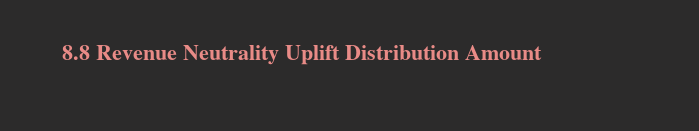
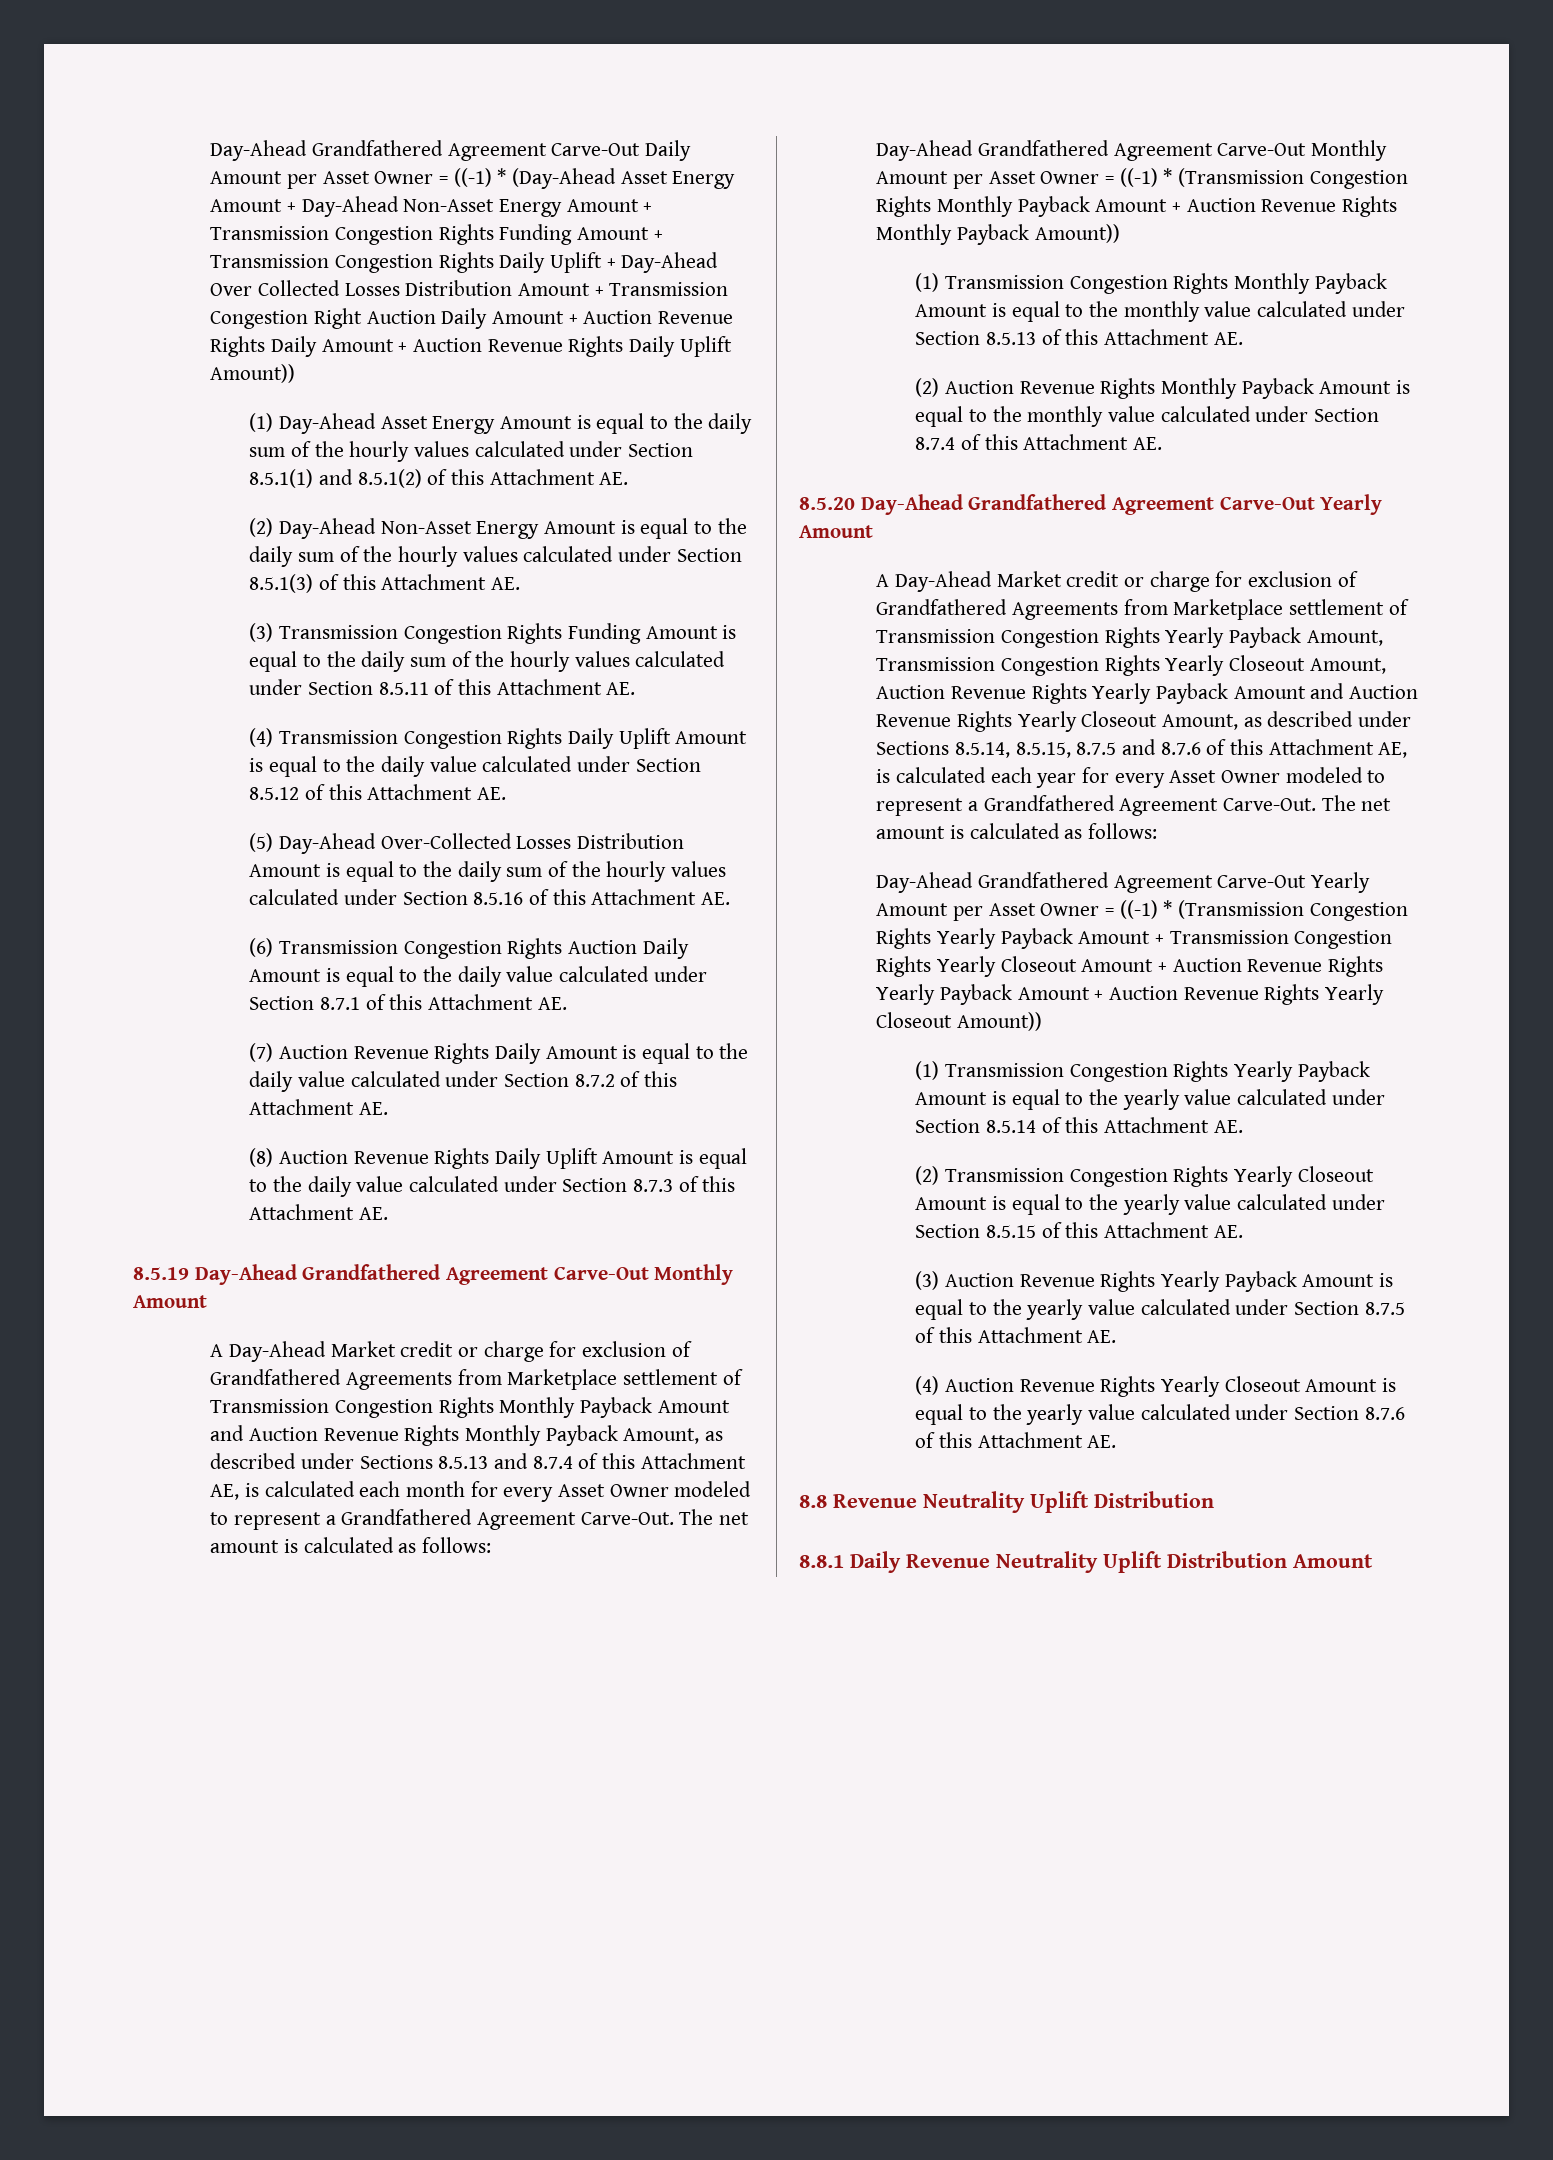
+ Day-Ahead Grandfathered Agreement Carve-Out Daily Amount per Asset Owner = ((-1) * (Day-Ahead Asset Energy Amount + Day-Ahead Non-Asset Energy Amount + Transmission Congestion Rights Funding Amount + Transmission Congestion Rights Daily Uplift + Day-Ahead Over Collected Losses Distribution Amount + Transmission Congestion Right Auction Daily Amount + Auction Revenue Rights Daily Amount + Auction Revenue Rights Daily Uplift Amount))
+ (1) Day-Ahead Asset Energy Amount is equal to the daily sum of the hourly values calculated under Section 8.5.1(1) and 8.5.1(2) of this Attachment AE.
+ (2) Day-Ahead Non-Asset Energy Amount is equal to the daily sum of the hourly values calculated under Section 8.5.1(3) of this Attachment AE.
+ (3) Transmission Congestion Rights Funding Amount is equal to the daily sum of the hourly values calculated under Section 8.5.11 of this Attachment AE.
+ (4) Transmission Congestion Rights Daily Uplift Amount is equal to the daily value calculated under Section 8.5.12 of this Attachment AE.
+ (5) Day-Ahead Over-Collected Losses Distribution Amount is equal to the daily sum of the hourly values calculated under Section 8.5.16 of this Attachment AE.
+ (6) Transmission Congestion Rights Auction Daily Amount is equal to the daily value calculated under Section 8.7.1 of this Attachment AE.
+ (7) Auction Revenue Rights Daily Amount is equal to the daily value calculated under Section 8.7.2 of this Attachment AE.
+ (8) Auction Revenue Rights Daily Uplift Amount is equal to the daily value calculated under Section 8.7.3 of this Attachment AE.
+ 8.5.19 Day-Ahead Grandfathered Agreement Carve-Out Monthly Amount
+ A Day-Ahead Market credit or charge for exclusion of Grandfathered Agreements from Marketplace settlement of Transmission Congestion Rights Monthly Payback Amount and Auction Revenue Rights Monthly Payback Amount, as described under Sections 8.5.13 and 8.7.4 of this Attachment AE, is calculated each month for every Asset Owner modeled to represent a Grandfathered Agreement Carve-Out. The net amount is calculated as follows:
+ Day-Ahead Grandfathered Agreement Carve-Out Monthly Amount per Asset Owner = ((-1) * (Transmission Congestion Rights Monthly Payback Amount + Auction Revenue Rights Monthly Payback Amount))
+ (1) Transmission Congestion Rights Monthly Payback Amount is equal to the monthly value calculated under Section 8.5.13 of this Attachment AE.
+ (2) Auction Revenue Rights Monthly Payback Amount is equal to the monthly value calculated under Section 8.7.4 of this Attachment AE.
+ 8.5.20 Day-Ahead Grandfathered Agreement Carve-Out Yearly Amount
+ A Day-Ahead Market credit or charge for exclusion of Grandfathered Agreements from Marketplace settlement of Transmission Congestion Rights Yearly Payback Amount, Transmission Congestion Rights Yearly Closeout Amount, Auction Revenue Rights Yearly Payback Amount and Auction Revenue Rights Yearly Closeout Amount, as described under Sections 8.5.14, 8.5.15, 8.7.5 and 8.7.6 of this Attachment AE, is calculated each year for every Asset Owner modeled to represent a Grandfathered Agreement Carve-Out. The net amount is calculated as follows:
+ Day-Ahead Grandfathered Agreement Carve-Out Yearly Amount per Asset Owner = ((-1) * (Transmission Congestion Rights Yearly Payback Amount + Transmission Congestion Rights Yearly Closeout Amount + Auction Revenue Rights Yearly Payback Amount + Auction Revenue Rights Yearly Closeout Amount))
+ (1) Transmission Congestion Rights Yearly Payback Amount is equal to the yearly value calculated under Section 8.5.14 of this Attachment AE.
+ (2) Transmission Congestion Rights Yearly Closeout Amount is equal to the yearly value calculated under Section 8.5.15 of this Attachment AE.
+ (3) Auction Revenue Rights Yearly Payback Amount is equal to the yearly value calculated under Section 8.7.5 of this Attachment AE.
+ (4) Auction Revenue Rights Yearly Closeout Amount is equal to the yearly value calculated under Section 8.7.6 of this Attachment AE.
- 8.8 Revenue Neutrality Uplift Distribution Amount
+ 8.8 Revenue Neutrality Uplift Distribution
+ 8.8.1 Daily Revenue Neutrality Uplift Distribution Amount

